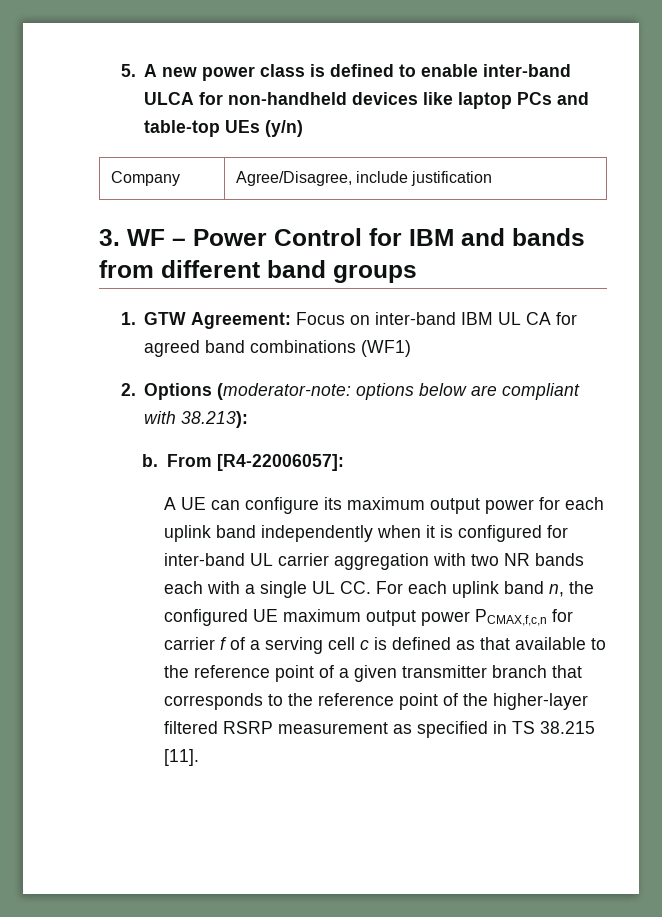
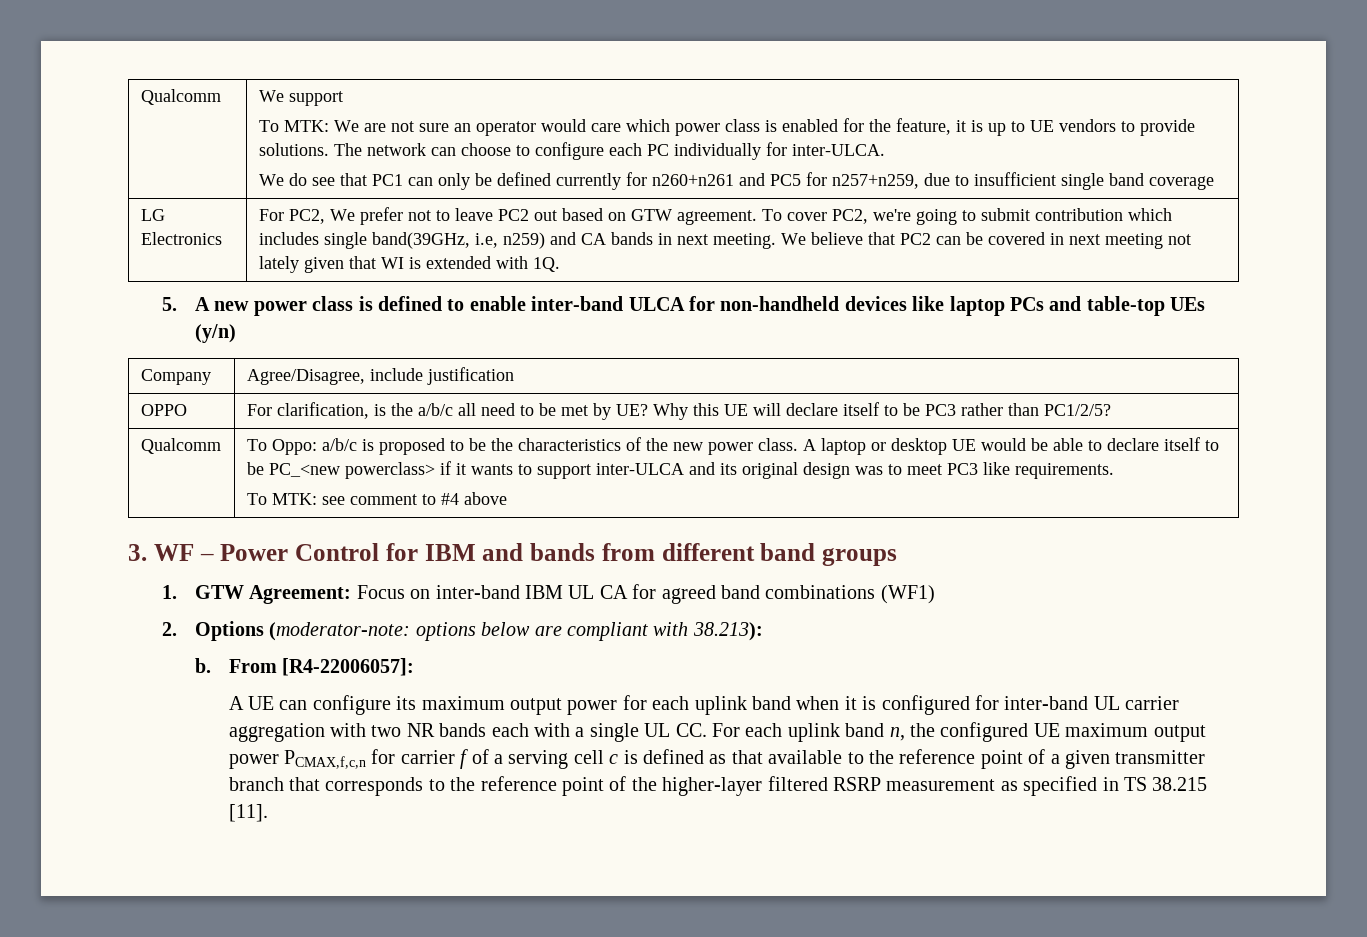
+ Qualcomm | We support
+ To MTK: We are not sure an operator would care which power class is enabled for the feature, it is up to UE vendors to provide solutions. The network can choose to configure each PC individually for inter-ULCA.
+ We do see that PC1 can only be defined currently for n260+n261 and PC5 for n257+n259, due to insufficient single band coverage
+ LG Electronics | For PC2, We prefer not to leave PC2 out based on GTW agreement. To cover PC2, we're going to submit contribution which includes single band(39GHz, i.e, n259) and CA bands in next meeting. We believe that PC2 can be covered in next meeting not lately given that WI is extended with 1Q.
+ OPPO | For clarification, is the a/b/c all need to be met by UE? Why this UE will declare itself to be PC3 rather than PC1/2/5?
+ Qualcomm | To Oppo: a/b/c is proposed to be the characteristics of the new power class. A laptop or desktop UE would be able to declare itself to be PC_<new powerclass> if it wants to support inter-ULCA and its original design was to meet PC3 like requirements.
+ To MTK: see comment to #4 above
- A UE can configure its maximum output power for each uplink band independently when it is configured for inter-band UL carrier aggregation with two NR bands each with a single UL CC. For each uplink band n, the configured UE maximum output power PCMAX,f,c,n for carrier f of a serving cell c is defined as that available to the reference point of a given transmitter branch that corresponds to the reference point of the higher-layer filtered RSRP measurement as specified in TS 38.215 [11].
+ A UE can configure its maximum output power for each uplink band when it is configured for inter-band UL carrier aggregation with two NR bands each with a single UL CC. For each uplink band n, the configured UE maximum output power PCMAX,f,c,n for carrier f of a serving cell c is defined as that available to the reference point of a given transmitter branch that corresponds to the reference point of the higher-layer filtered RSRP measurement as specified in TS 38.215 [11].

